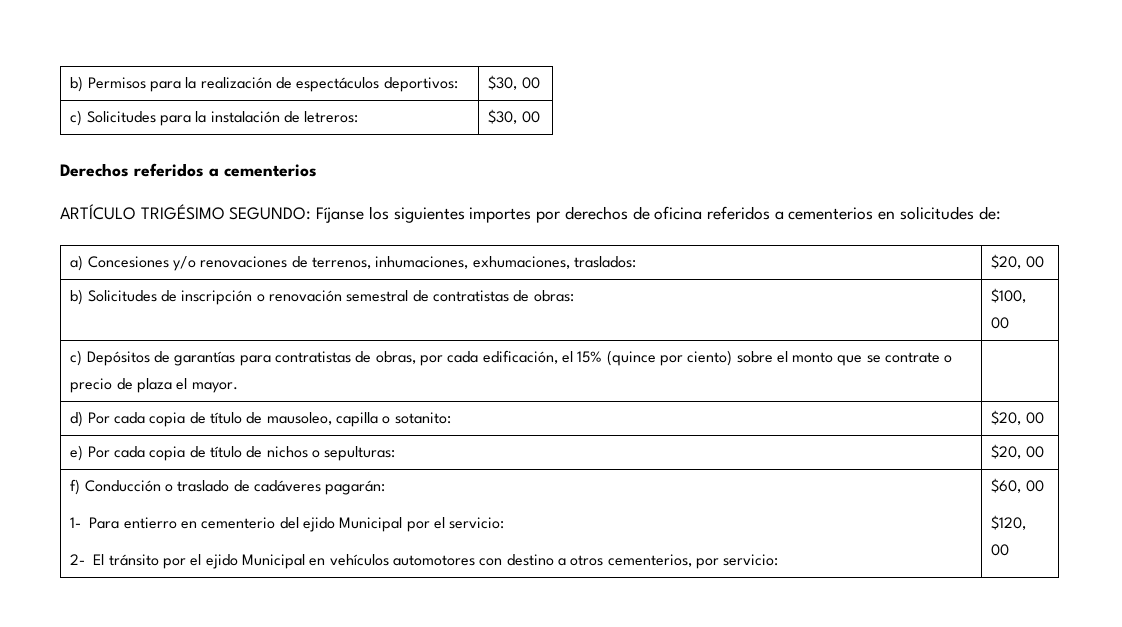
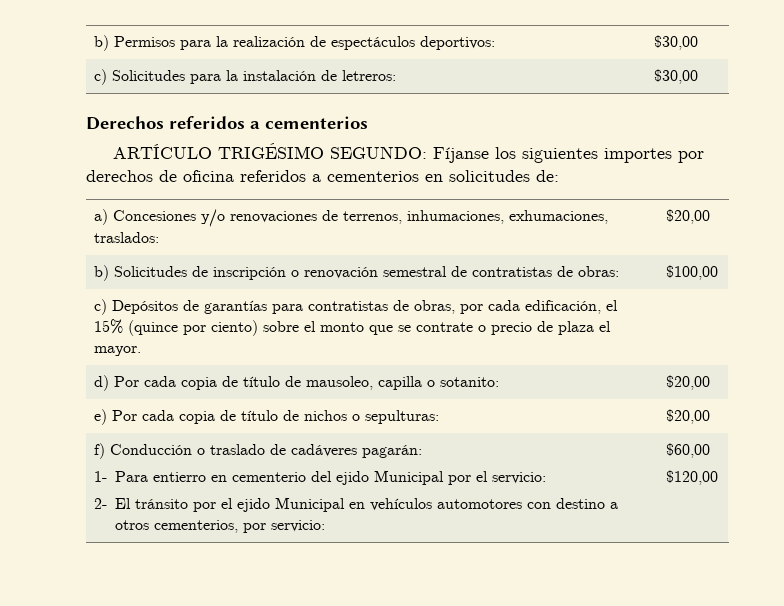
- b) Permisos para la realización de espectáculos deportivos: | $30, 00
+ b) Permisos para la realización de espectáculos deportivos: | $30,00
- c) Solicitudes para la instalación de letreros: | $30, 00
+ c) Solicitudes para la instalación de letreros: | $30,00
- a) Concesiones y/o renovaciones de terrenos, inhumaciones, exhumaciones, traslados: | $20, 00
+ a) Concesiones y/o renovaciones de terrenos, inhumaciones, exhumaciones, traslados: | $20,00
- b) Solicitudes de inscripción o renovación semestral de contratistas de obras: | $100, 00
+ b) Solicitudes de inscripción o renovación semestral de contratistas de obras: | $100,00
- d) Por cada copia de título de mausoleo, capilla o sotanito: | $20, 00
+ d) Por cada copia de título de mausoleo, capilla o sotanito: | $20,00
- e) Por cada copia de título de nichos o sepulturas: | $20, 00
+ e) Por cada copia de título de nichos o sepulturas: | $20,00
  f) Conducción o traslado de cadáveres pagarán:
  1- Para entierro en cementerio del ejido Municipal por el servicio:
- 2- El tránsito por el ejido Municipal en vehículos automotores con destino a otros cementerios, por servicio: | $60, 00
- $120, 00
+ 2- El tránsito por el ejido Municipal en vehículos automotores con destino a otros cementerios, por servicio: | $60,00
+ $120,00

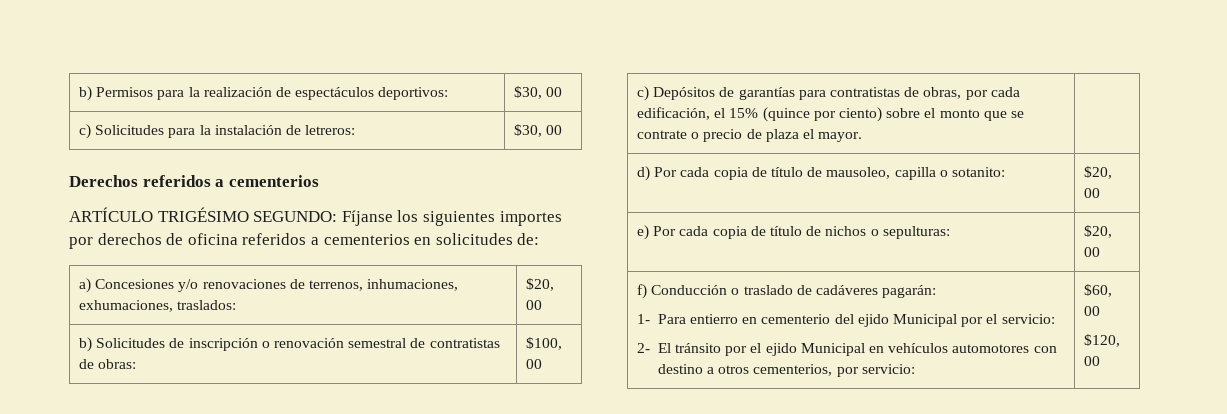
- b) Permisos para la realización de espectáculos deportivos: | $30,00
+ b) Permisos para la realización de espectáculos deportivos: | $30, 00
- c) Solicitudes para la instalación de letreros: | $30,00
+ c) Solicitudes para la instalación de letreros: | $30, 00
- a) Concesiones y/o renovaciones de terrenos, inhumaciones, exhumaciones, traslados: | $20,00
+ a) Concesiones y/o renovaciones de terrenos, inhumaciones, exhumaciones, traslados: | $20, 00
- b) Solicitudes de inscripción o renovación semestral de contratistas de obras: | $100,00
+ b) Solicitudes de inscripción o renovación semestral de contratistas de obras: | $100, 00
- d) Por cada copia de título de mausoleo, capilla o sotanito: | $20,00
+ d) Por cada copia de título de mausoleo, capilla o sotanito: | $20, 00
- e) Por cada copia de título de nichos o sepulturas: | $20,00
+ e) Por cada copia de título de nichos o sepulturas: | $20, 00
  f) Conducción o traslado de cadáveres pagarán:
  1- Para entierro en cementerio del ejido Municipal por el servicio:
- 2- El tránsito por el ejido Municipal en vehículos automotores con destino a otros cementerios, por servicio: | $60,00
- $120,00
+ 2- El tránsito por el ejido Municipal en vehículos automotores con destino a otros cementerios, por servicio: | $60, 00
+ $120, 00

